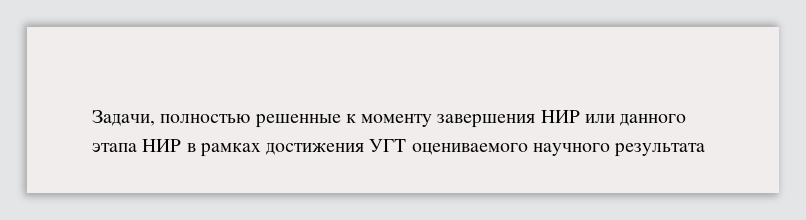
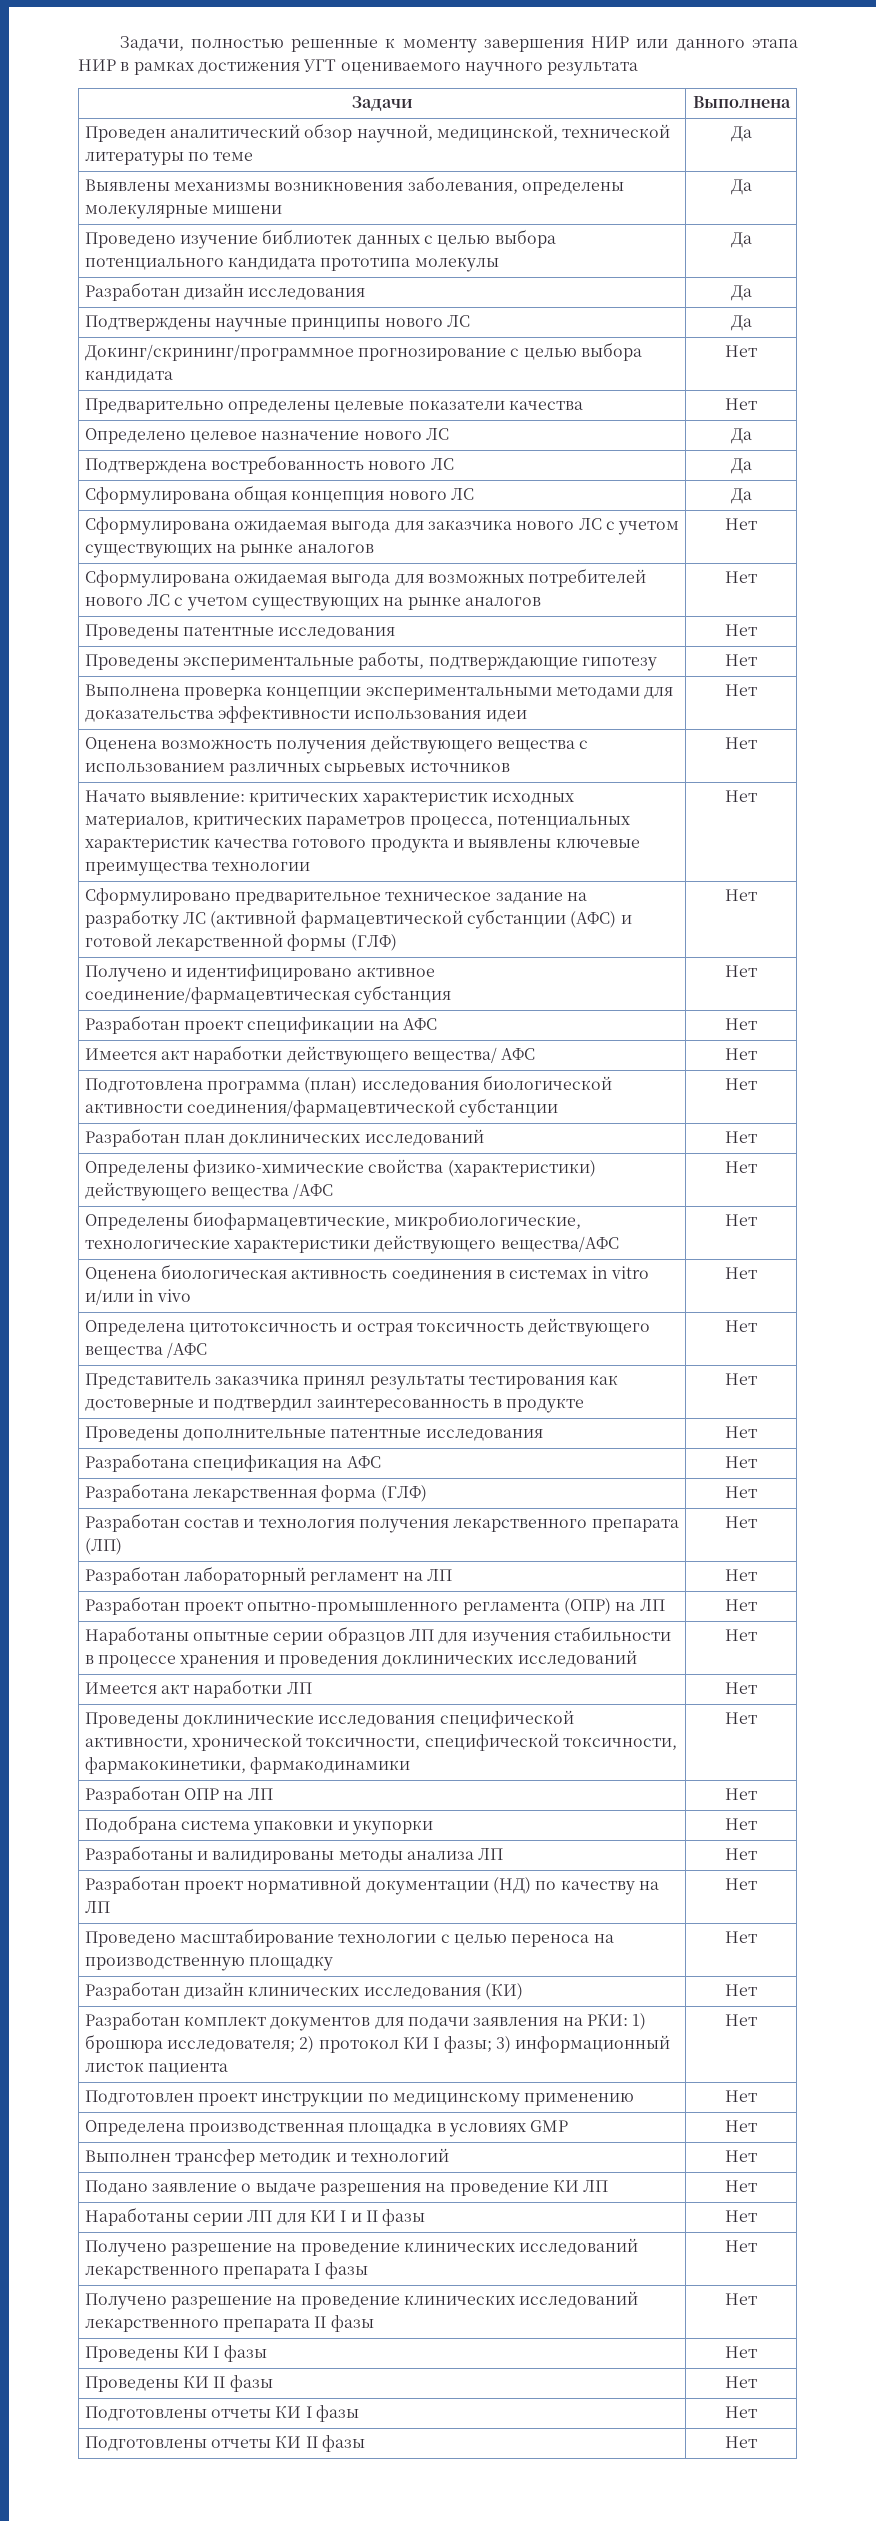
+ Задачи | Выполнена
+ Проведен аналитический обзор научной, медицинской, технической литературы по теме | Да
+ Выявлены механизмы возникновения заболевания, определены молекулярные мишени | Да
+ Проведено изучение библиотек данных с целью выбора потенциального кандидата прототипа молекулы | Да
+ Разработан дизайн исследования | Да
+ Подтверждены научные принципы нового ЛС | Да
+ Докинг/скрининг/программное прогнозирование с целью выбора кандидата | Нет
+ Предварительно определены целевые показатели качества | Нет
+ Определено целевое назначение нового ЛС | Да
+ Подтверждена востребованность нового ЛС | Да
+ Сформулирована общая концепция нового ЛС | Да
+ Сформулирована ожидаемая выгода для заказчика нового ЛС с учетом существующих на рынке аналогов | Нет
+ Сформулирована ожидаемая выгода для возможных потребителей нового ЛС с учетом существующих на рынке аналогов | Нет
+ Проведены патентные исследования | Нет
+ Проведены экспериментальные работы, подтверждающие гипотезу | Нет
+ Выполнена проверка концепции экспериментальными методами для доказательства эффективности использования идеи | Нет
+ Оценена возможность получения действующего вещества с использованием различных сырьевых источников | Нет
+ Начато выявление: критических характеристик исходных материалов, критических параметров процесса, потенциальных характеристик качества готового продукта и выявлены ключевые преимущества технологии | Нет
+ Сформулировано предварительное техническое задание на разработку ЛС (активной фармацевтической субстанции (АФС) и готовой лекарственной формы (ГЛФ) | Нет
+ Получено и идентифицировано активное соединение/фармацевтическая субстанция | Нет
+ Разработан проект спецификации на АФС | Нет
+ Имеется акт наработки действующего вещества/ АФС | Нет
+ Подготовлена программа (план) исследования биологической активности соединения/фармацевтической субстанции | Нет
+ Разработан план доклинических исследований | Нет
+ Определены физико-химические свойства (характеристики) действующего вещества /АФС | Нет
+ Определены биофармацевтические, микробиологические, технологические характеристики действующего вещества/АФС | Нет
+ Оценена биологическая активность соединения в системах in vitro и/или in vivo | Нет
+ Определена цитотоксичность и острая токсичность действующего вещества /АФС | Нет
+ Представитель заказчика принял результаты тестирования как достоверные и подтвердил заинтересованность в продукте | Нет
+ Проведены дополнительные патентные исследования | Нет
+ Разработана спецификация на АФС | Нет
+ Разработана лекарственная форма (ГЛФ) | Нет
+ Разработан состав и технология получения лекарственного препарата (ЛП) | Нет
+ Разработан лабораторный регламент на ЛП | Нет
+ Разработан проект опытно-промышленного регламента (ОПР) на ЛП | Нет
+ Наработаны опытные серии образцов ЛП для изучения стабильности в процессе хранения и проведения доклинических исследований | Нет
+ Имеется акт наработки ЛП | Нет
+ Проведены доклинические исследования специфической активности, хронической токсичности, специфической токсичности, фармакокинетики, фармакодинамики | Нет
+ Разработан ОПР на ЛП | Нет
+ Подобрана система упаковки и укупорки | Нет
+ Разработаны и валидированы методы анализа ЛП | Нет
+ Разработан проект нормативной документации (НД) по качеству на ЛП | Нет
+ Проведено масштабирование технологии с целью переноса на производственную площадку | Нет
+ Разработан дизайн клинических исследования (КИ) | Нет
+ Разработан комплект документов для подачи заявления на РКИ: 1) брошюра исследователя; 2) протокол КИ I фазы; 3) информационный листок пациента | Нет
+ Подготовлен проект инструкции по медицинскому применению | Нет
+ Определена производственная площадка в условиях GMP | Нет
+ Выполнен трансфер методик и технологий | Нет
+ Подано заявление о выдаче разрешения на проведение КИ ЛП | Нет
+ Наработаны серии ЛП для КИ I и II фазы | Нет
+ Получено разрешение на проведение клинических исследований лекарственного препарата I фазы | Нет
+ Получено разрешение на проведение клинических исследований лекарственного препарата II фазы | Нет
+ Проведены КИ I фазы | Нет
+ Проведены КИ II фазы | Нет
+ Подготовлены отчеты КИ I фазы | Нет
+ Подготовлены отчеты КИ II фазы | Нет

